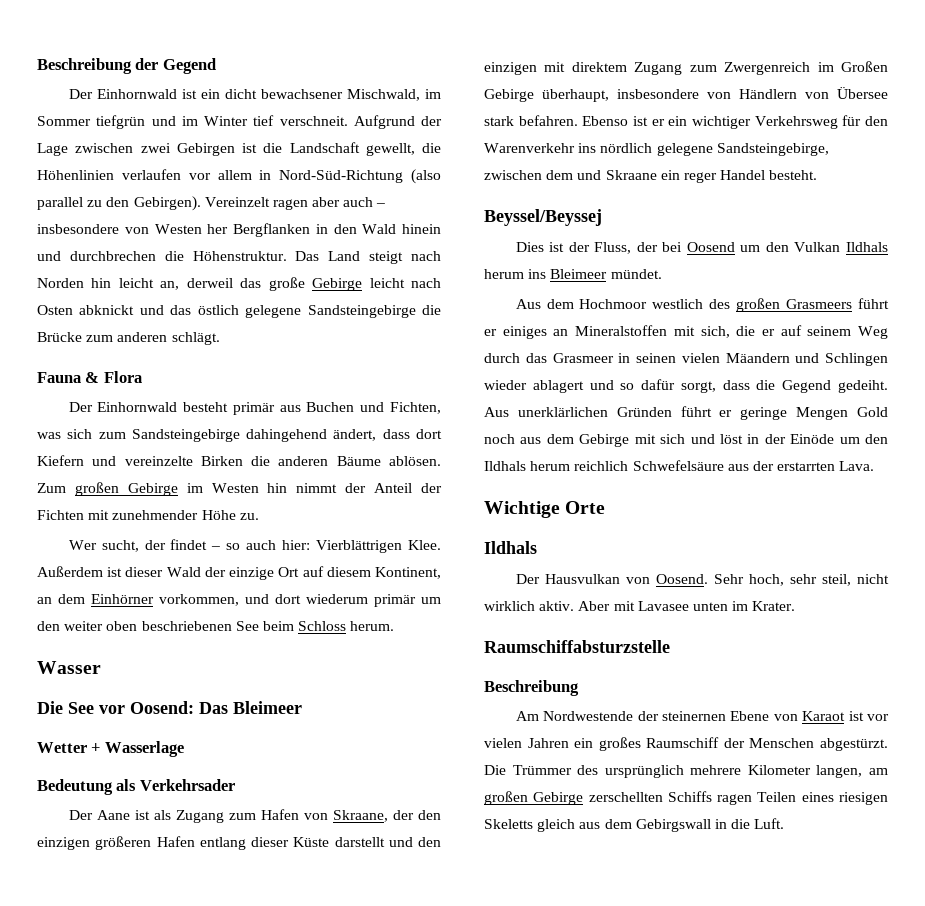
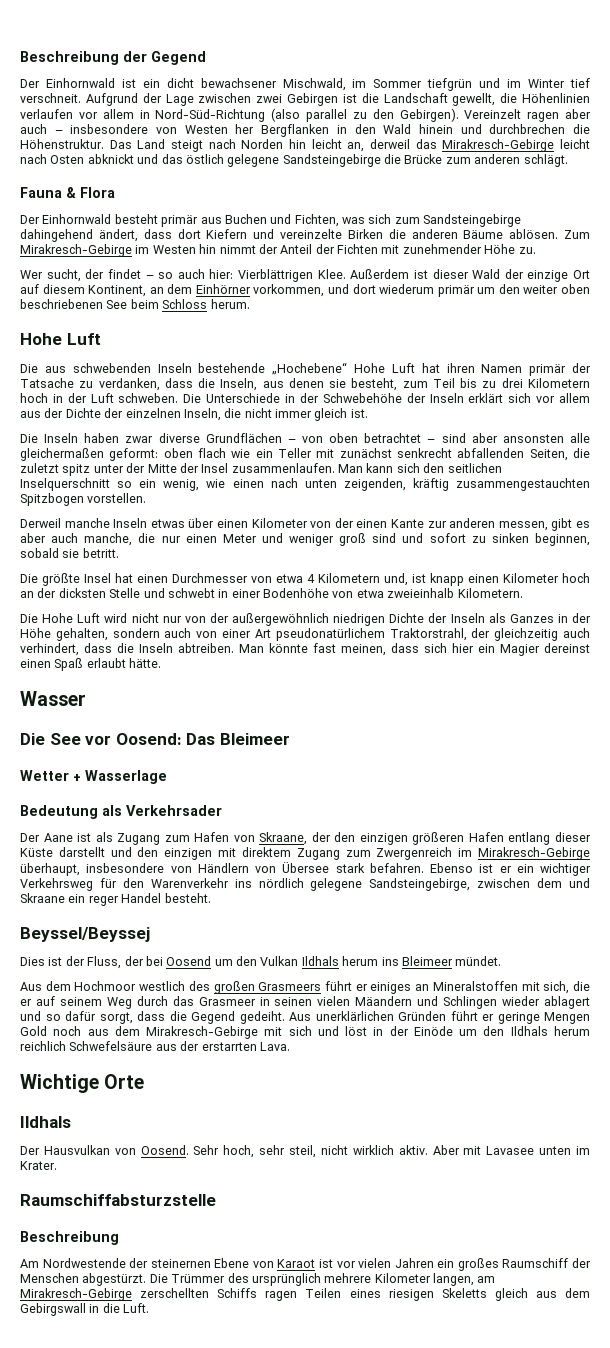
- Das Land steigt nach Norden hin leicht an, derweil das große Gebirge leicht nach Osten abknickt und das östlich gelegene Sandsteingebirge die Brücke zum anderen schlägt.
+ Das Land steigt nach Norden hin leicht an, derweil das Mirakresch-Gebirge leicht nach Osten abknickt und das östlich gelegene Sandsteingebirge die Brücke zum anderen schlägt.
- Zum großen Gebirge im Westen hin nimmt der Anteil der Fichten mit zunehmender Höhe zu.
+ Zum Mirakresch-Gebirge im Westen hin nimmt der Anteil der Fichten mit zunehmender Höhe zu.
  Außerdem ist dieser Wald der einzige Ort auf diesem Kontinent, an dem Einhörner vorkommen, und dort wiederum primär um den weiter oben beschriebenen See beim Schloss herum.
+ Hohe Luft
+ Die aus schwebenden Inseln bestehende „Hochebene“ Hohe Luft hat ihren Namen primär der Tatsache zu verdanken, dass die Inseln, aus denen sie besteht, zum Teil bis zu drei Kilometern hoch in der Luft schweben. Die Unterschiede in der Schwebehöhe der Inseln erklärt sich vor allem aus der Dichte der einzelnen Inseln, die nicht immer gleich ist.
+ Die Inseln haben zwar diverse Grundflächen – von oben betrachtet – sind aber ansonsten alle gleichermaßen geformt: oben flach wie ein Teller mit zunächst senkrecht abfallenden Seiten, die zuletzt spitz unter der Mitte der Insel zusammenlaufen. Man kann sich den seitlichen Inselquerschnitt so ein wenig, wie einen nach unten zeigenden, kräftig zusammengestauchten Spitzbogen vorstellen.
+ Derweil manche Inseln etwas über einen Kilometer von der einen Kante zur anderen messen, gibt es aber auch manche, die nur einen Meter und weniger groß sind und sofort zu sinken beginnen, sobald sie betritt.
+ Die größte Insel hat einen Durchmesser von etwa 4 Kilometern und, ist knapp einen Kilometer hoch an der dicksten Stelle und schwebt in einer Bodenhöhe von etwa zweieinhalb Kilometern.
+ Die Hohe Luft wird nicht nur von der außergewöhnlich niedrigen Dichte der Inseln als Ganzes in der Höhe gehalten, sondern auch von einer Art pseudonatürlichem Traktorstrahl, der gleichzeitig auch verhindert, dass die Inseln abtreiben. Man könnte fast meinen, dass sich hier ein Magier dereinst einen Spaß erlaubt hätte.
- Der Aane ist als Zugang zum Hafen von Skraane, der den einzigen größeren Hafen entlang dieser Küste darstellt und den einzigen mit direktem Zugang zum Zwergenreich im Großen Gebirge überhaupt, insbesondere von Händlern von Übersee stark befahren.
+ Der Aane ist als Zugang zum Hafen von Skraane, der den einzigen größeren Hafen entlang dieser Küste darstellt und den einzigen mit direktem Zugang zum Zwergenreich im Mirakresch-Gebirge überhaupt, insbesondere von Händlern von Übersee stark befahren.
- Aus unerklärlichen Gründen führt er geringe Mengen Gold noch aus dem Gebirge mit sich und löst in der Einöde um den Ildhals herum reichlich Schwefelsäure aus der erstarrten Lava.
+ Aus unerklärlichen Gründen führt er geringe Mengen Gold noch aus dem Mirakresch-Gebirge mit sich und löst in der Einöde um den Ildhals herum reichlich Schwefelsäure aus der erstarrten Lava.
- Die Trümmer des ursprünglich mehrere Kilometer langen, am großen Gebirge zerschellten Schiffs ragen Teilen eines riesigen Skeletts gleich aus dem Gebirgswall in die Luft.
+ Die Trümmer des ursprünglich mehrere Kilometer langen, am Mirakresch-Gebirge zerschellten Schiffs ragen Teilen eines riesigen Skeletts gleich aus dem Gebirgswall in die Luft.

